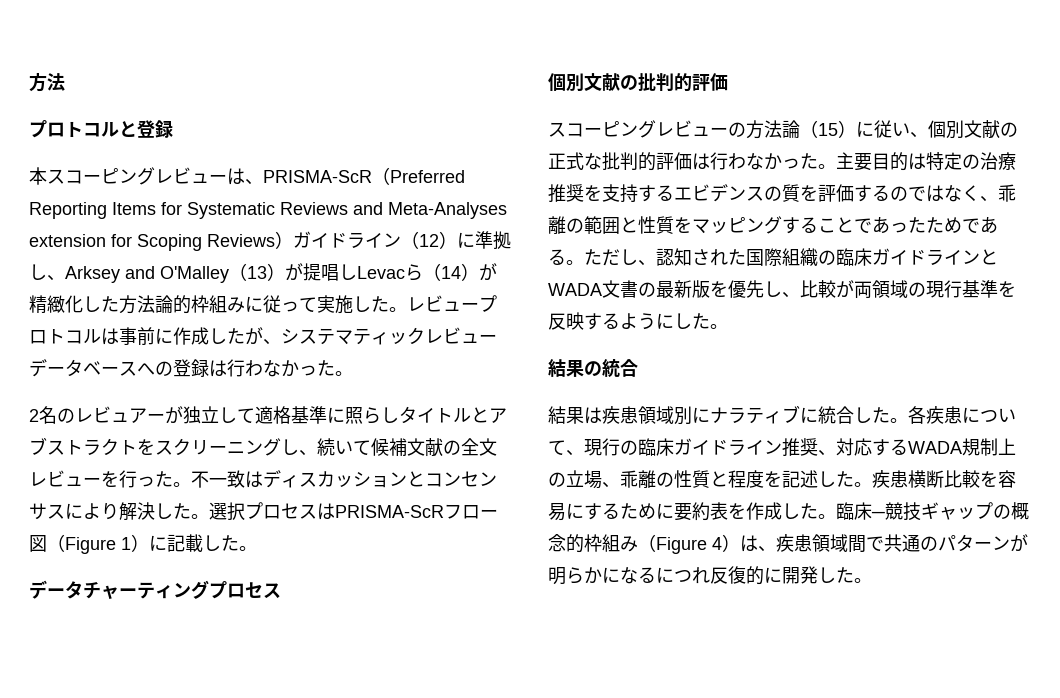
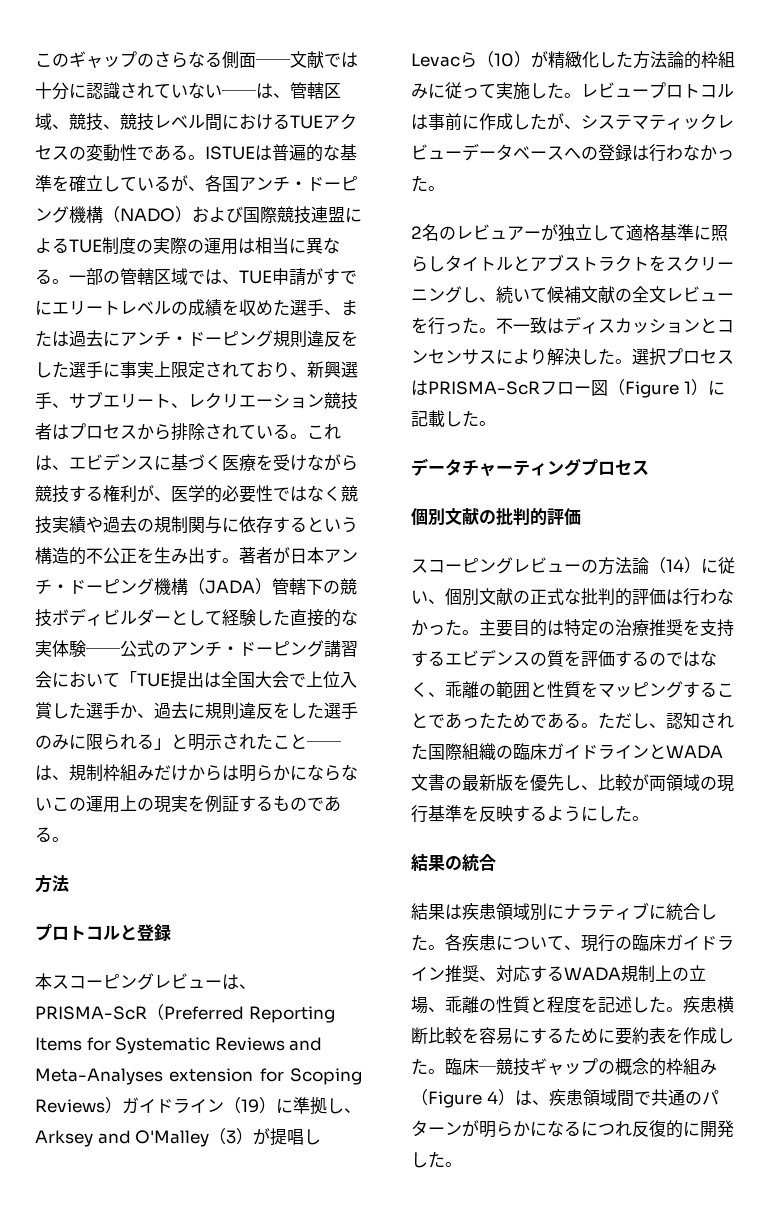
+ このギャップのさらなる側面──文献では十分に認識されていない──は、管轄区域、競技、競技レベル間におけるTUEアクセスの変動性である。ISTUEは普遍的な基準を確立しているが、各国アンチ・ドーピング機構（NADO）および国際競技連盟によるTUE制度の実際の運用は相当に異なる。一部の管轄区域では、TUE申請がすでにエリートレベルの成績を収めた選手、または過去にアンチ・ドーピング規則違反をした選手に事実上限定されており、新興選手、サブエリート、レクリエーション競技者はプロセスから排除されている。これは、エビデンスに基づく医療を受けながら競技する権利が、医学的必要性ではなく競技実績や過去の規制関与に依存するという構造的不公正を生み出す。著者が日本アンチ・ドーピング機構（JADA）管轄下の競技ボディビルダーとして経験した直接的な実体験──公式のアンチ・ドーピング講習会において「TUE提出は全国大会で上位入賞した選手か、過去に規則違反をした選手のみに限られる」と明示されたこと──は、規制枠組みだけからは明らかにならないこの運用上の現実を例証するものである。
- 本スコーピングレビューは、PRISMA-ScR（Preferred Reporting Items for Systematic Reviews and Meta-Analyses extension for Scoping Reviews）ガイドライン（12）に準拠し、Arksey and O'Malley（13）が提唱しLevacら（14）が精緻化した方法論的枠組みに従って実施した。
+ 本スコーピングレビューは、PRISMA-ScR（Preferred Reporting Items for Systematic Reviews and Meta-Analyses extension for Scoping Reviews）ガイドライン（19）に準拠し、Arksey and O'Malley（3）が提唱しLevacら（10）が精緻化した方法論的枠組みに従って実施した。
- スコーピングレビューの方法論（15）に従い、個別文献の正式な批判的評価は行わなかった。
+ スコーピングレビューの方法論（14）に従い、個別文献の正式な批判的評価は行わなかった。

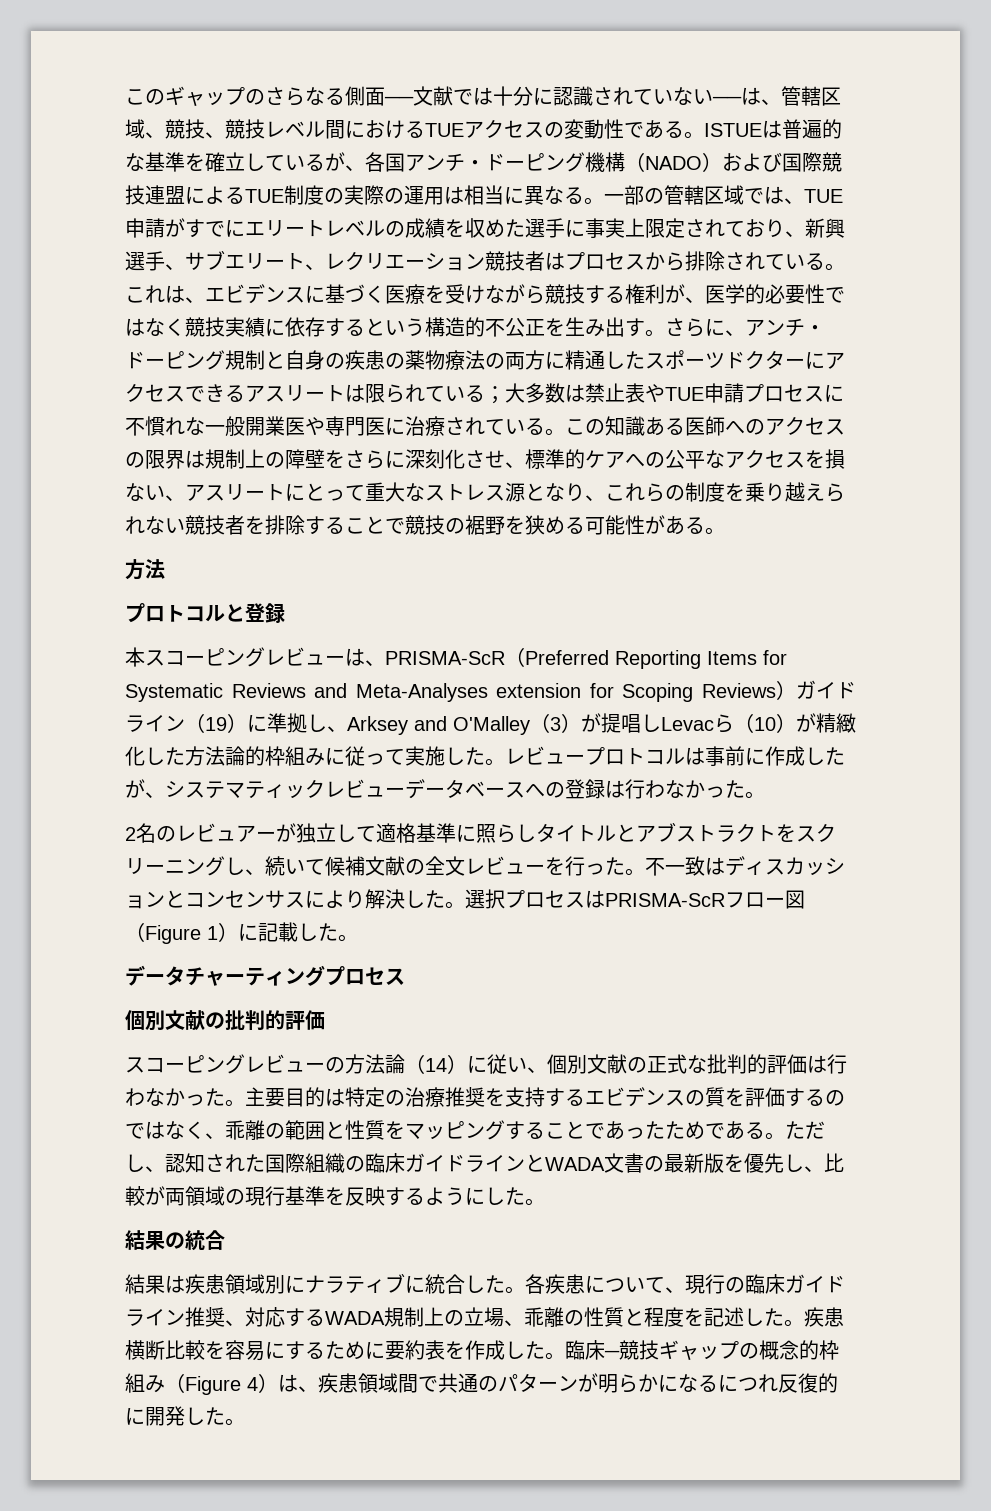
- 一部の管轄区域では、TUE申請がすでにエリートレベルの成績を収めた選手、または過去にアンチ・ドーピング規則違反をした選手に事実上限定されており、新興選手、サブエリート、レクリエーション競技者はプロセスから排除されている。
+ 一部の管轄区域では、TUE申請がすでにエリートレベルの成績を収めた選手に事実上限定されており、新興選手、サブエリート、レクリエーション競技者はプロセスから排除されている。
- これは、エビデンスに基づく医療を受けながら競技する権利が、医学的必要性ではなく競技実績や過去の規制関与に依存するという構造的不公正を生み出す。
+ これは、エビデンスに基づく医療を受けながら競技する権利が、医学的必要性ではなく競技実績に依存するという構造的不公正を生み出す。
- 著者が日本アンチ・ドーピング機構（JADA）管轄下の競技ボディビルダーとして経験した直接的な実体験──公式のアンチ・ドーピング講習会において「TUE提出は全国大会で上位入賞した選手か、過去に規則違反をした選手のみに限られる」と明示されたこと──は、規制枠組みだけからは明らかにならないこの運用上の現実を例証するものである。
+ さらに、アンチ・ドーピング規制と自身の疾患の薬物療法の両方に精通したスポーツドクターにアクセスできるアスリートは限られている；大多数は禁止表やTUE申請プロセスに不慣れな一般開業医や専門医に治療されている。この知識ある医師へのアクセスの限界は規制上の障壁をさらに深刻化させ、標準的ケアへの公平なアクセスを損ない、アスリートにとって重大なストレス源となり、これらの制度を乗り越えられない競技者を排除することで競技の裾野を狭める可能性がある。

